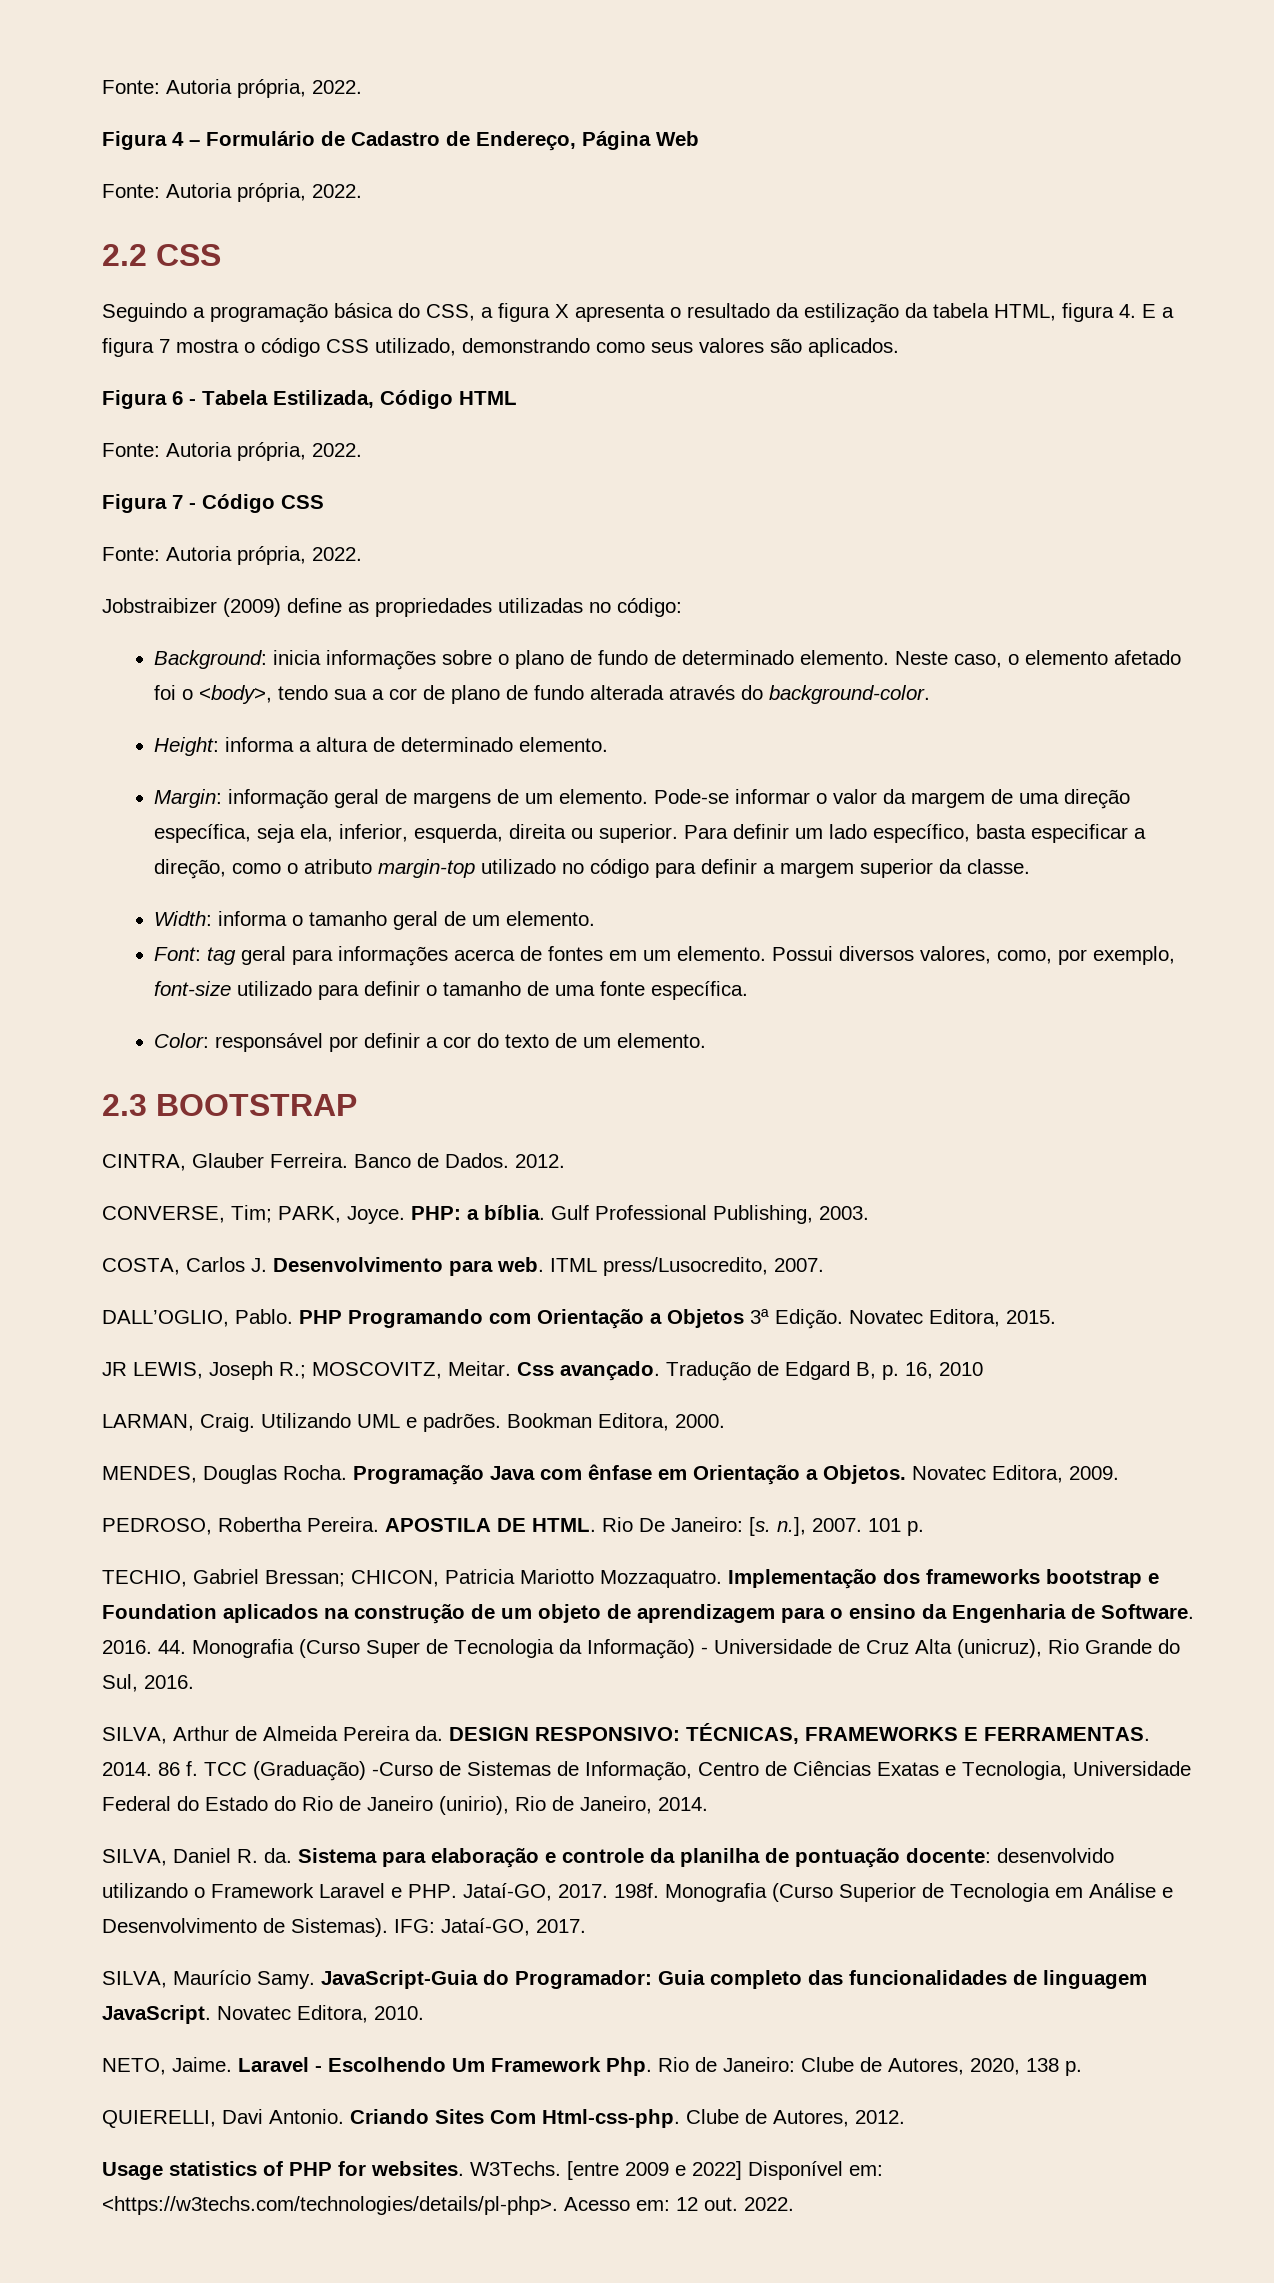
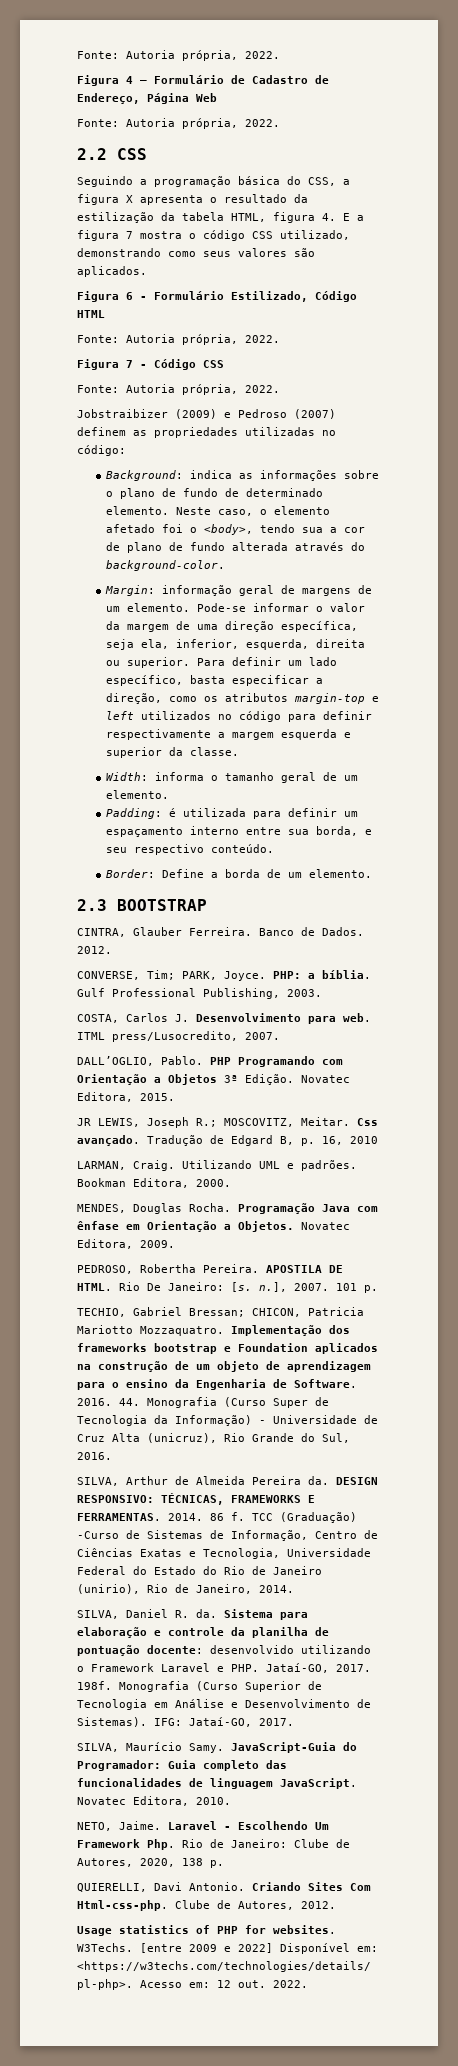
- Figura 6 - Tabela Estilizada, Código HTML
+ Figura 6 - Formulário Estilizado, Código HTML
- Jobstraibizer (2009) define as propriedades utilizadas no código:
+ Jobstraibizer (2009) e Pedroso (2007) definem as propriedades utilizadas no código:
- Background: inicia informações sobre o plano de fundo de determinado elemento.
+ Background: indica as informações sobre o plano de fundo de determinado elemento.
- Height: informa a altura de determinado elemento.
- Para definir um lado específico, basta especificar a direção, como o atributo margin-top utilizado no código para definir a margem superior da classe.
+ Para definir um lado específico, basta especificar a direção, como os atributos margin-top e left utilizados no código para definir respectivamente a margem esquerda e superior da classe.
- Font: tag geral para informações acerca de fontes em um elemento. Possui diversos valores, como, por exemplo, font-size utilizado para definir o tamanho de uma fonte específica.
- Color: responsável por definir a cor do texto de um elemento.
+ Padding: é utilizada para definir um espaçamento interno entre sua borda, e seu respectivo conteúdo.
+ Border: Define a borda de um elemento.

